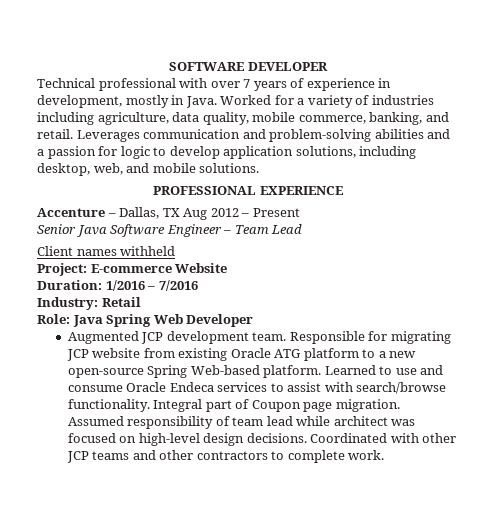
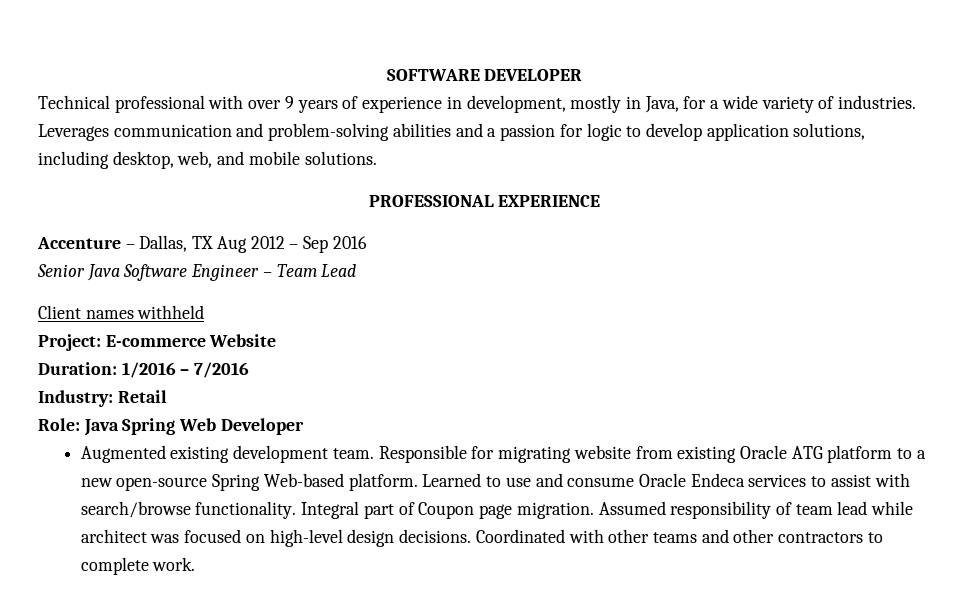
- Technical professional with over 7 years of experience in development, mostly in Java. Worked for a variety of industries including agriculture, data quality, mobile commerce, banking, and retail.
+ Technical professional with over 9 years of experience in development, mostly in Java, for a wide variety of industries.
- Accenture – Dallas, TX Aug 2012 – Present
+ Accenture – Dallas, TX Aug 2012 – Sep 2016
- Augmented JCP development team.
+ Augmented existing development team.
- Responsible for migrating JCP website from existing Oracle ATG platform to a new open-source Spring Web-based platform.
+ Responsible for migrating website from existing Oracle ATG platform to a new open-source Spring Web-based platform.
- Coordinated with other JCP teams and other contractors to complete work.
+ Coordinated with other teams and other contractors to complete work.

